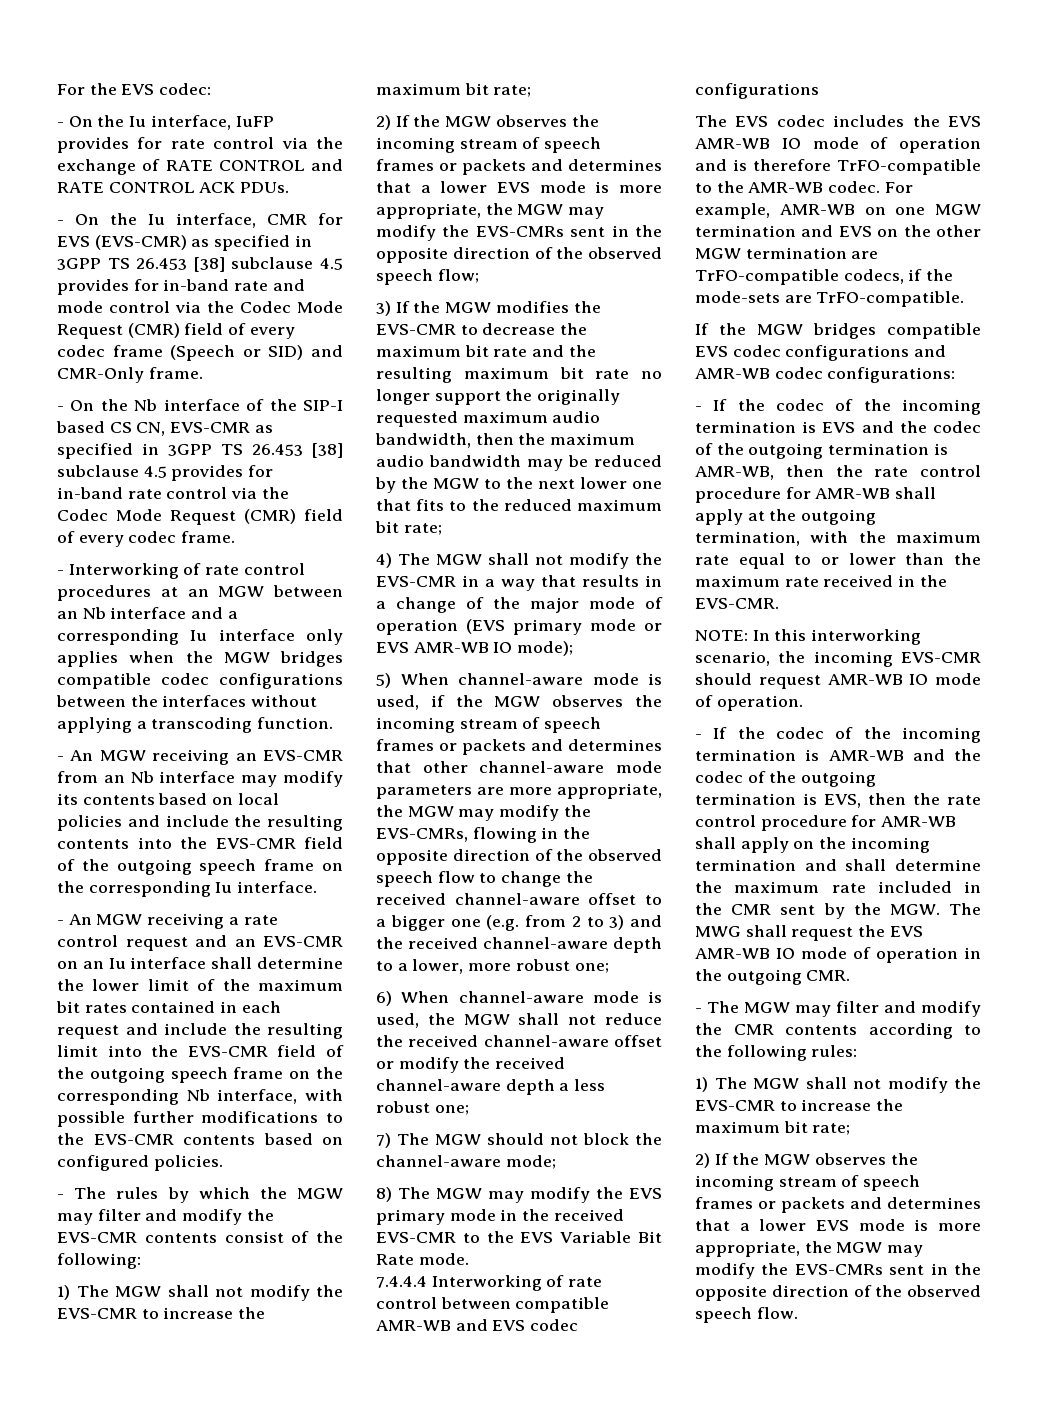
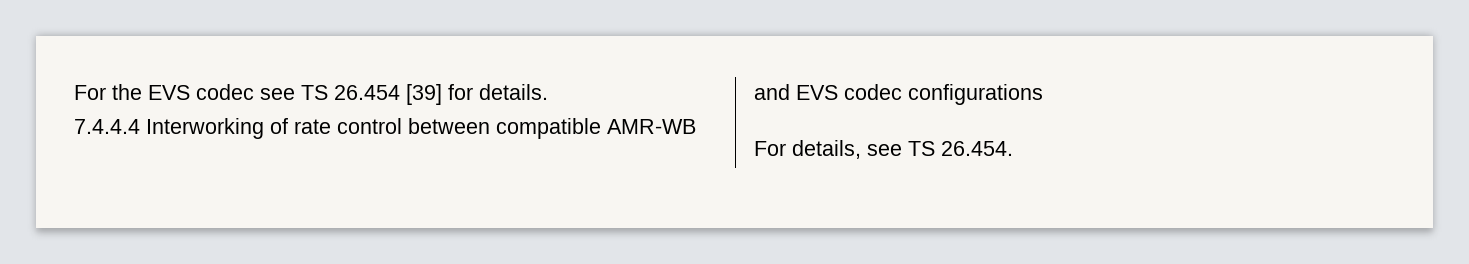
- For the EVS codec:
- - On the Iu interface, IuFP provides for rate control via the exchange of RATE CONTROL and RATE CONTROL ACK PDUs.
- - On the Iu interface, CMR for EVS (EVS-CMR) as specified in 3GPP TS 26.453 [38] subclause 4.5 provides for in-band rate and mode control via the Codec Mode Request (CMR) field of every codec frame (Speech or SID) and CMR-Only frame.
- - On the Nb interface of the SIP-I based CS CN, EVS-CMR as specified in 3GPP TS 26.453 [38] subclause 4.5 provides for in-band rate control via the Codec Mode Request (CMR) field of every codec frame.
- - Interworking of rate control procedures at an MGW between an Nb interface and a corresponding Iu interface only applies when the MGW bridges compatible codec configurations between the interfaces without applying a transcoding function.
- - An MGW receiving an EVS-CMR from an Nb interface may modify its contents based on local policies and include the resulting contents into the EVS-CMR field of the outgoing speech frame on the corresponding Iu interface.
- - An MGW receiving a rate control request and an EVS-CMR on an Iu interface shall determine the lower limit of the maximum bit rates contained in each request and include the resulting limit into the EVS-CMR field of the outgoing speech frame on the corresponding Nb interface, with possible further modifications to the EVS-CMR contents based on configured policies.
- - The rules by which the MGW may filter and modify the EVS-CMR contents consist of the following:
- 1) The MGW shall not modify the EVS-CMR to increase the maximum bit rate;
- 2) If the MGW observes the incoming stream of speech frames or packets and determines that a lower EVS mode is more appropriate, the MGW may modify the EVS-CMRs sent in the opposite direction of the observed speech flow;
- 3) If the MGW modifies the EVS-CMR to decrease the maximum bit rate and the resulting maximum bit rate no longer support the originally requested maximum audio bandwidth, then the maximum audio bandwidth may be reduced by the MGW to the next lower one that fits to the reduced maximum bit rate;
- 4) The MGW shall not modify the EVS-CMR in a way that results in a change of the major mode of operation (EVS primary mode or EVS AMR-WB IO mode);
- 5) When channel-aware mode is used, if the MGW observes the incoming stream of speech frames or packets and determines that other channel-aware mode parameters are more appropriate, the MGW may modify the EVS-CMRs, flowing in the opposite direction of the observed speech flow to change the received channel-aware offset to a bigger one (e.g. from 2 to 3) and the received channel-aware depth to a lower, more robust one;
- 6) When channel-aware mode is used, the MGW shall not reduce the received channel-aware offset or modify the received channel-aware depth a less robust one;
- 7) The MGW should not block the channel-aware mode;
- 8) The MGW may modify the EVS primary mode in the received EVS-CMR to the EVS Variable Bit Rate mode.
+ For the EVS codec see TS 26.454 [39] for details.
- The EVS codec includes the EVS AMR-WB IO mode of operation and is therefore TrFO-compatible to the AMR-WB codec. For example, AMR-WB on one MGW termination and EVS on the other MGW termination are TrFO-compatible codecs, if the mode-sets are TrFO-compatible.
- If the MGW bridges compatible EVS codec configurations and AMR-WB codec configurations:
- - If the codec of the incoming termination is EVS and the codec of the outgoing termination is AMR-WB, then the rate control procedure for AMR-WB shall apply at the outgoing termination, with the maximum rate equal to or lower than the maximum rate received in the EVS-CMR.
- NOTE: In this interworking scenario, the incoming EVS-CMR should request AMR-WB IO mode of operation.
- - If the codec of the incoming termination is AMR-WB and the codec of the outgoing termination is EVS, then the rate control procedure for AMR-WB shall apply on the incoming termination and shall determine the maximum rate included in the CMR sent by the MGW. The MWG shall request the EVS AMR-WB IO mode of operation in the outgoing CMR.
- - The MGW may filter and modify the CMR contents according to the following rules:
- 1) The MGW shall not modify the EVS-CMR to increase the maximum bit rate;
- 2) If the MGW observes the incoming stream of speech frames or packets and determines that a lower EVS mode is more appropriate, the MGW may modify the EVS-CMRs sent in the opposite direction of the observed speech flow.
+ For details, see TS 26.454.

